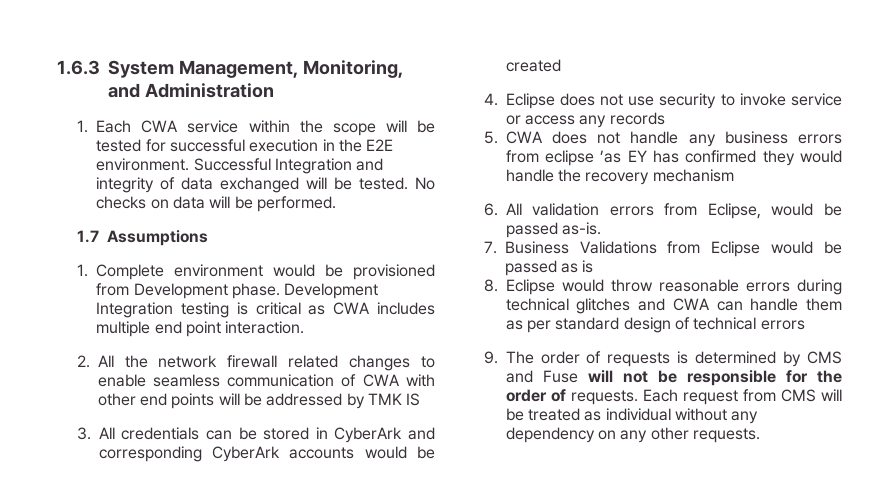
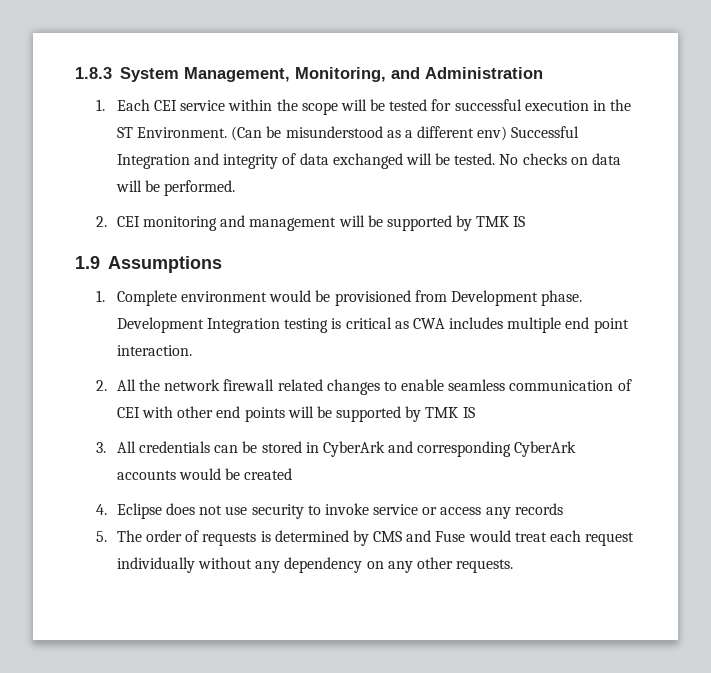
- 1.6.3 System Management, Monitoring, and Administration
+ 1.8.3 System Management, Monitoring, and Administration
- 1. Each CWA service within the scope will be tested for successful execution in the E2E environment. Successful Integration and integrity of data exchanged will be tested.
+ 1. Each CEI service within the scope will be tested for successful execution in the ST Environment. (Can be misunderstood as a different env) Successful Integration and integrity of data exchanged will be tested.
- 1.7 Assumptions
+ 2. CEI monitoring and management will be supported by TMK IS
+ 1.9 Assumptions
- 2. All the network firewall related changes to enable seamless communication of CWA with other end points will be addressed by TMK IS
+ 2. All the network firewall related changes to enable seamless communication of CEI with other end points will be supported by TMK IS
- 5. CWA does not handle any business errors from eclipse ’as EY has confirmed they would handle the recovery mechanism
- 6. All validation errors from Eclipse, would be passed as-is.
- 7. Business Validations from Eclipse would be passed as is
- 8. Eclipse would throw reasonable errors during technical glitches and CWA can handle them as per standard design of technical errors
- 9. The order of requests is determined by CMS and Fuse will not be responsible for the order of requests. Each request from CMS will be treated as individual without any dependency on any other requests.
+ 5. The order of requests is determined by CMS and Fuse would treat each request individually without any dependency on any other requests.

